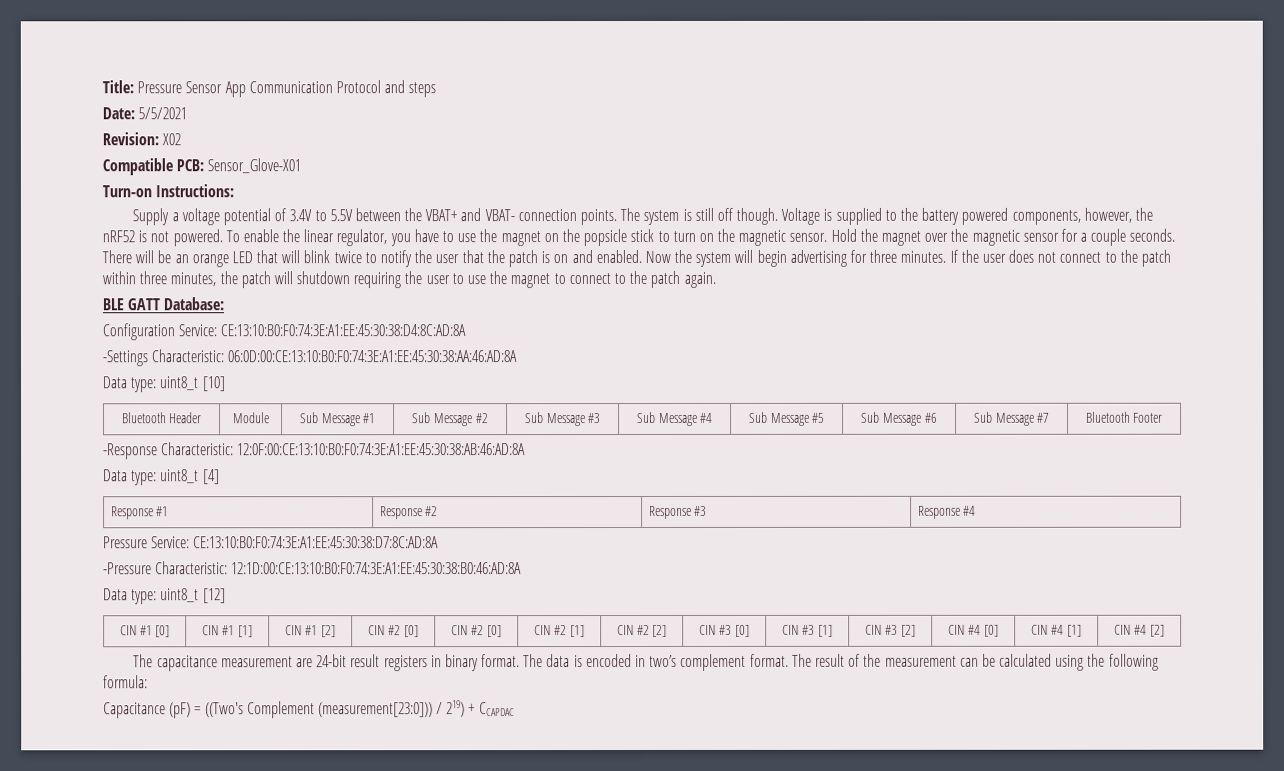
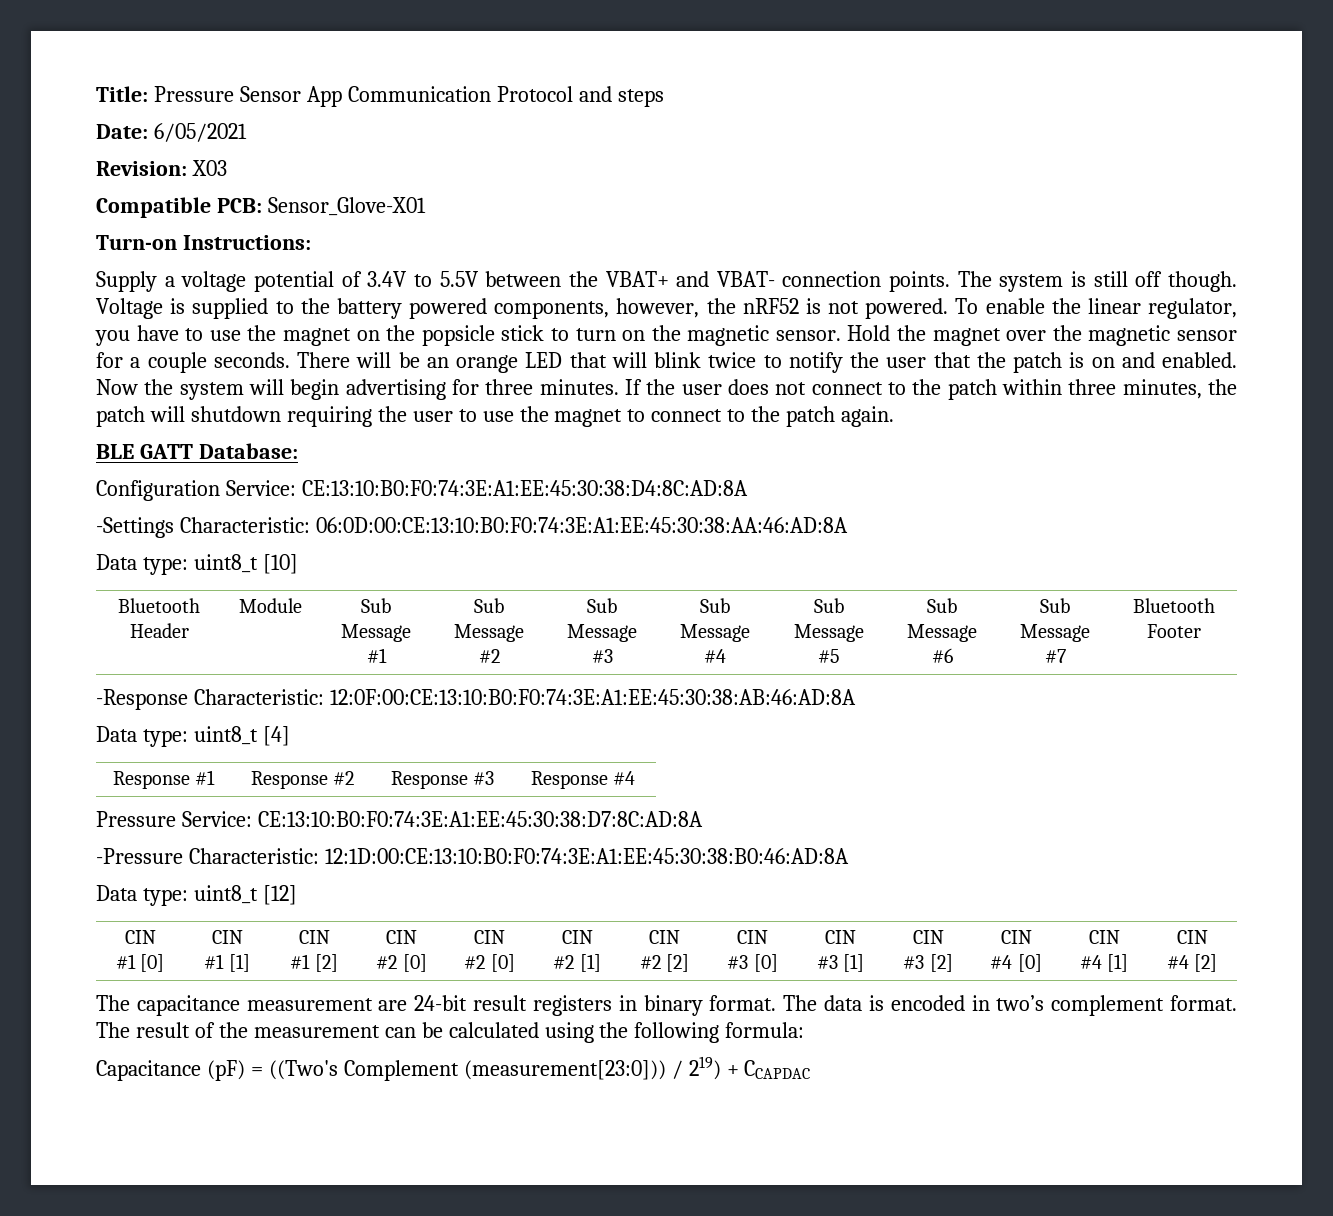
- Date: 5/5/2021
+ Date: 6/05/2021
- Revision: X02
+ Revision: X03

